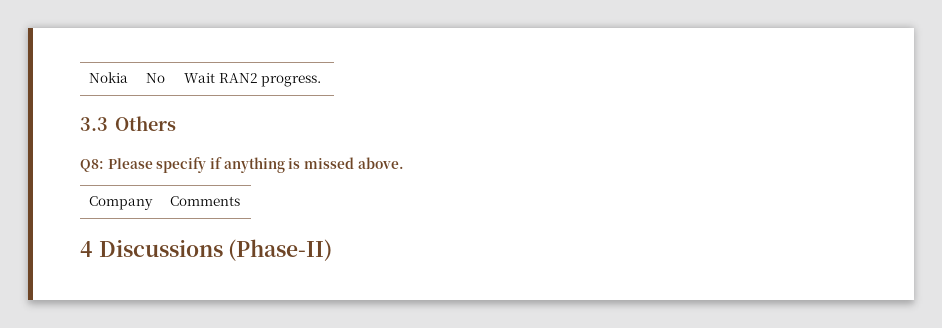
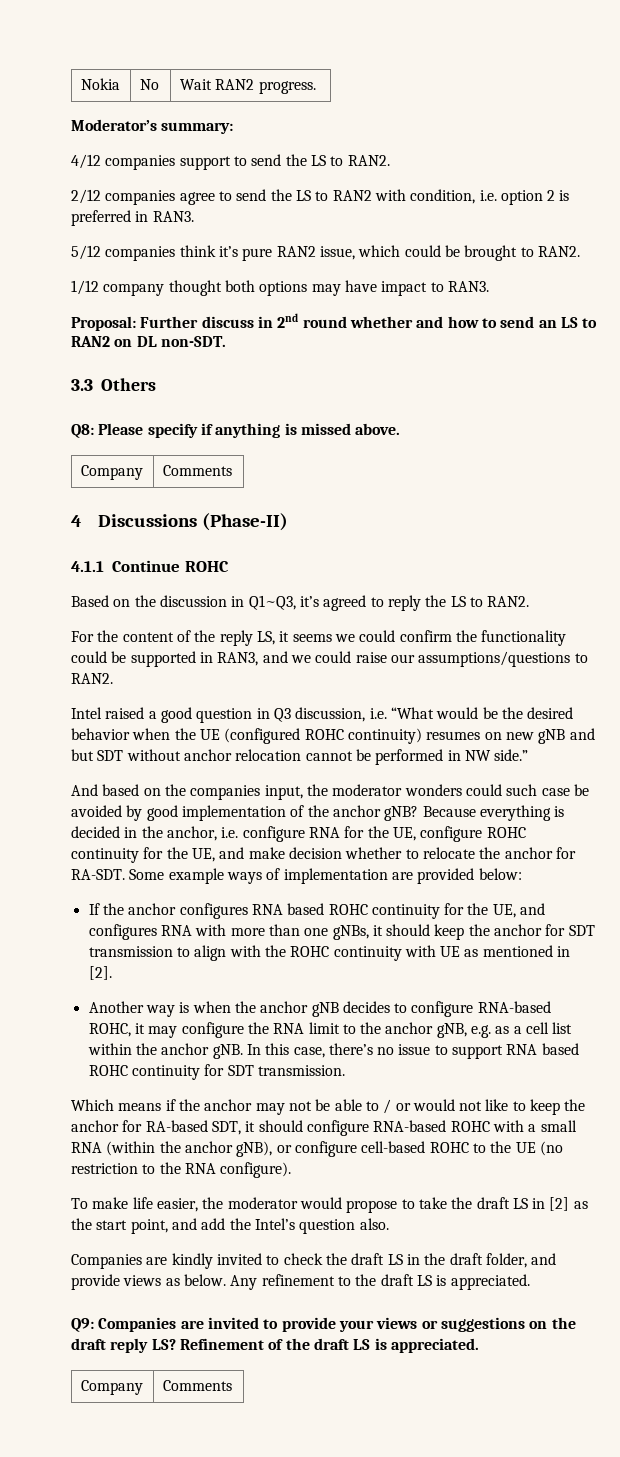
+ Moderator’s summary:
+ 4/12 companies support to send the LS to RAN2.
+ 2/12 companies agree to send the LS to RAN2 with condition, i.e. option 2 is preferred in RAN3.
+ 5/12 companies think it’s pure RAN2 issue, which could be brought to RAN2.
+ 1/12 company thought both options may have impact to RAN3.
+ Proposal: Further discuss in 2nd round whether and how to send an LS to RAN2 on DL non-SDT.
+ 4.1.1 Continue ROHC
+ Based on the discussion in Q1~Q3, it’s agreed to reply the LS to RAN2.
+ For the content of the reply LS, it seems we could confirm the functionality could be supported in RAN3, and we could raise our assumptions/questions to RAN2.
+ Intel raised a good question in Q3 discussion, i.e. “What would be the desired behavior when the UE (configured ROHC continuity) resumes on new gNB and but SDT without anchor relocation cannot be performed in NW side.”
+ And based on the companies input, the moderator wonders could such case be avoided by good implementation of the anchor gNB? Because everything is decided in the anchor, i.e. configure RNA for the UE, configure ROHC continuity for the UE, and make decision whether to relocate the anchor for RA-SDT. Some example ways of implementation are provided below:
+ If the anchor configures RNA based ROHC continuity for the UE, and configures RNA with more than one gNBs, it should keep the anchor for SDT transmission to align with the ROHC continuity with UE as mentioned in [2].
+ Another way is when the anchor gNB decides to configure RNA-based ROHC, it may configure the RNA limit to the anchor gNB, e.g. as a cell list within the anchor gNB. In this case, there’s no issue to support RNA based ROHC continuity for SDT transmission.
+ Which means if the anchor may not be able to / or would not like to keep the anchor for RA-based SDT, it should configure RNA-based ROHC with a small RNA (within the anchor gNB), or configure cell-based ROHC to the UE (no restriction to the RNA configure).
+ To make life easier, the moderator would propose to take the draft LS in [2] as the start point, and add the Intel’s question also.
+ Companies are kindly invited to check the draft LS in the draft folder, and provide views as below. Any refinement to the draft LS is appreciated.
+ Q9: Companies are invited to provide your views or suggestions on the draft reply LS? Refinement of the draft LS is appreciated.
+ Company | Comments

